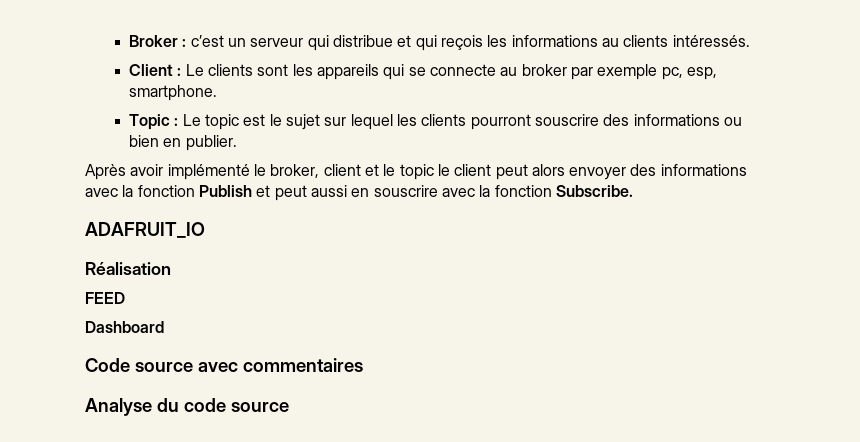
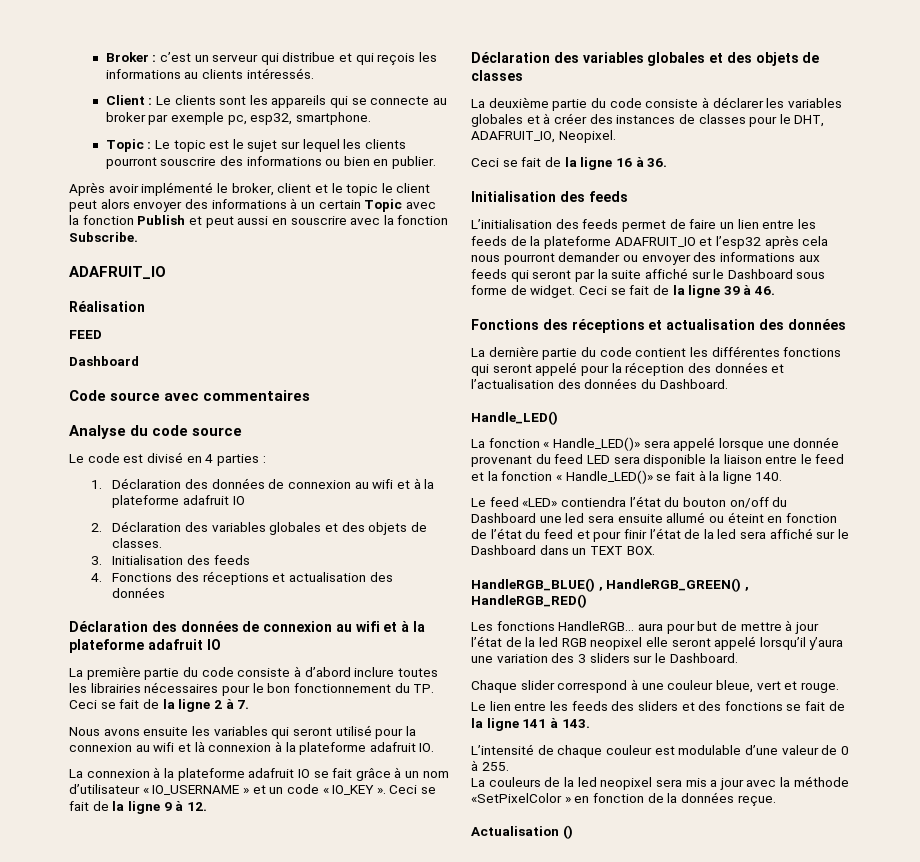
- Client : Le clients sont les appareils qui se connecte au broker par exemple pc, esp, smartphone.
+ Client : Le clients sont les appareils qui se connecte au broker par exemple pc, esp32, smartphone.
- Après avoir implémenté le broker, client et le topic le client peut alors envoyer des informations avec la fonction Publish et peut aussi en souscrire avec la fonction Subscribe.
+ Après avoir implémenté le broker, client et le topic le client peut alors envoyer des informations à un certain Topic avec la fonction Publish et peut aussi en souscrire avec la fonction Subscribe.
+ Le code est divisé en 4 parties :
+ 1. Déclaration des données de connexion au wifi et à la plateforme adafruit IO
+ 2. Déclaration des variables globales et des objets de classes.
+ 3. Initialisation des feeds
+ 4. Fonctions des réceptions et actualisation des données
+ Déclaration des données de connexion au wifi et à la plateforme adafruit IO
+ La première partie du code consiste à d’abord inclure toutes les librairies nécessaires pour le bon fonctionnement du TP. Ceci se fait de la ligne 2 à 7.
+ Nous avons ensuite les variables qui seront utilisé pour la connexion au wifi et là connexion à la plateforme adafruit IO.
+ La connexion à la plateforme adafruit IO se fait grâce à un nom d’utilisateur « IO_USERNAME » et un code « IO_KEY ». Ceci se fait de la ligne 9 à 12.
+ Déclaration des variables globales et des objets de classes
+ La deuxième partie du code consiste à déclarer les variables globales et à créer des instances de classes pour le DHT, ADAFRUIT_IO, Neopixel.
+ Ceci se fait de la ligne 16 à 36.
+ Initialisation des feeds
+ L’initialisation des feeds permet de faire un lien entre les feeds de la plateforme ADAFRUIT_IO et l’esp32 après cela nous pourront demander ou envoyer des informations aux feeds qui seront par la suite affiché sur le Dashboard sous forme de widget. Ceci se fait de la ligne 39 à 46.
+ Fonctions des réceptions et actualisation des données
+ La dernière partie du code contient les différentes fonctions qui seront appelé pour la réception des données et l’actualisation des données du Dashboard.
+ Handle_LED()
+ La fonction « Handle_LED()» sera appelé lorsque une donnée provenant du feed LED sera disponible la liaison entre le feed et la fonction « Handle_LED()» se fait à la ligne 140.
+ Le feed «LED» contiendra l’état du bouton on/off du Dashboard une led sera ensuite allumé ou éteint en fonction de l’état du feed et pour finir l’état de la led sera affiché sur le Dashboard dans un TEXT BOX.
+ HandleRGB_BLUE() , HandleRGB_GREEN() , HandleRGB_RED()
+ Les fonctions HandleRGB… aura pour but de mettre à jour l’état de la led RGB neopixel elle seront appelé lorsqu’il y’aura une variation des 3 sliders sur le Dashboard.
+ Chaque slider correspond à une couleur bleue, vert et rouge.
+ Le lien entre les feeds des sliders et des fonctions se fait de la ligne 141 à 143.
+ L’intensité de chaque couleur est modulable d’une valeur de 0 à 255.
+ La couleurs de la led neopixel sera mis a jour avec la méthode «SetPixelColor » en fonction de la données reçue.
+ Actualisation ()

